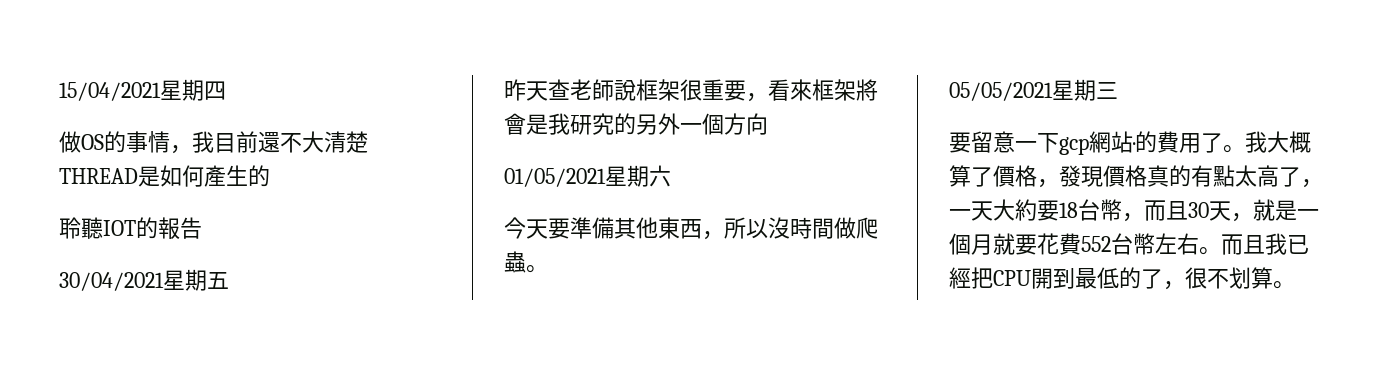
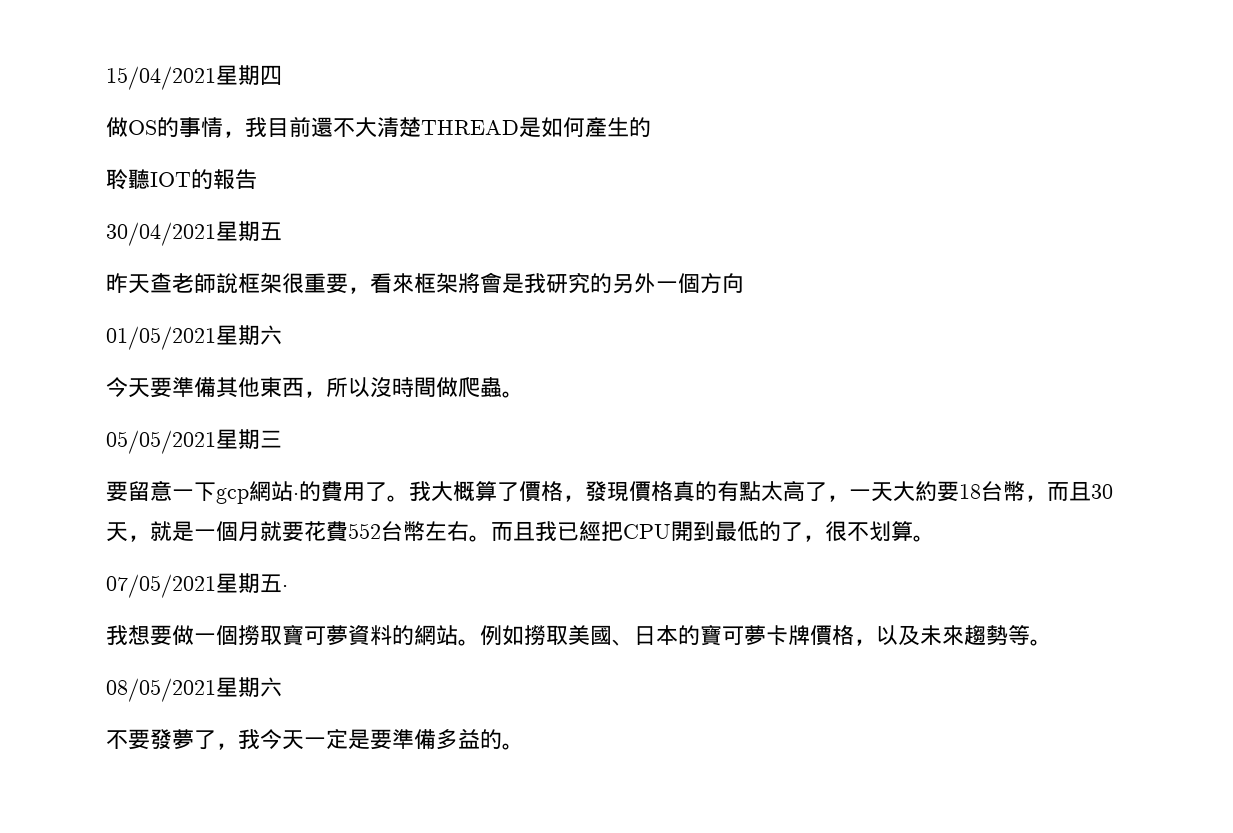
+ 07/05/2021星期五·
+ 我想要做一個撈取寶可夢資料的網站。例如撈取美國、日本的寶可夢卡牌價格，以及未來趨勢等。
+ 08/05/2021星期六
+ 不要發夢了，我今天一定是要準備多益的。

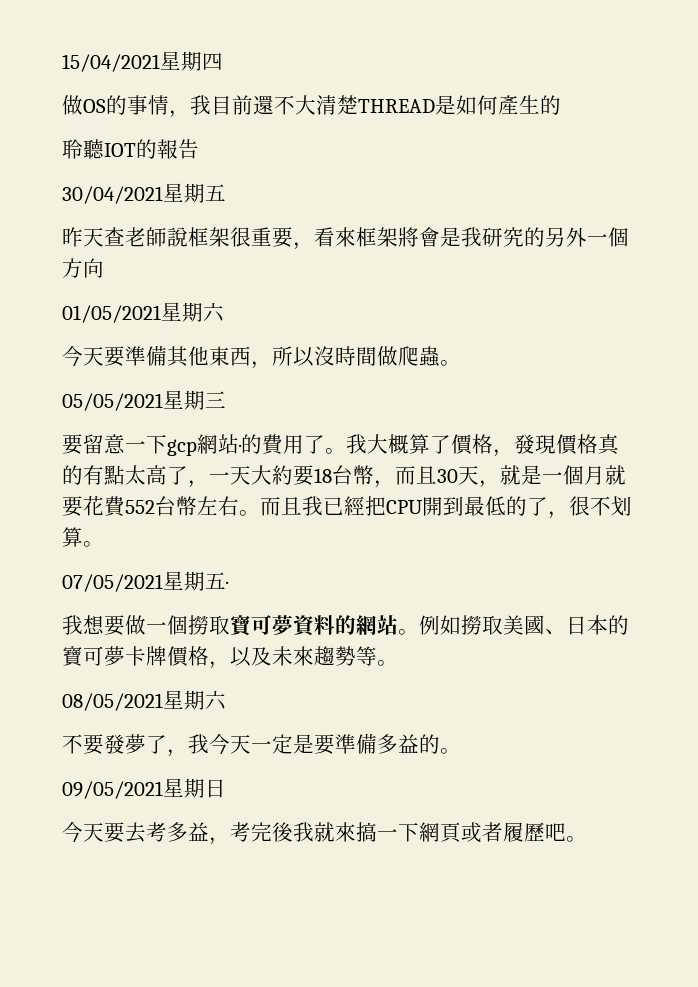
+ 09/05/2021星期日
+ 今天要去考多益，考完後我就來搞一下網頁或者履歷吧。

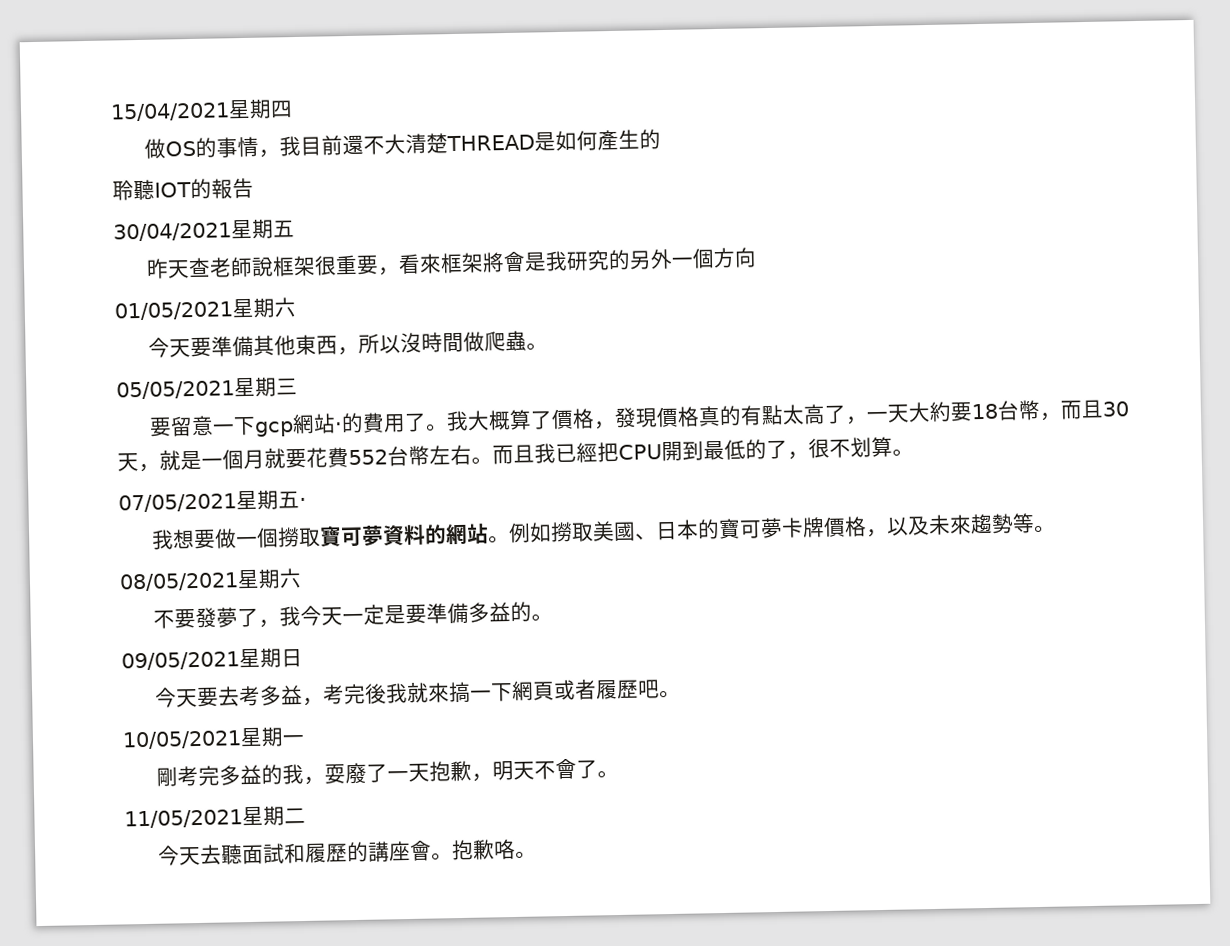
+ 10/05/2021星期一
+ 剛考完多益的我，耍廢了一天抱歉，明天不會了。
+ 11/05/2021星期二
+ 今天去聽面試和履歷的講座會。抱歉咯。

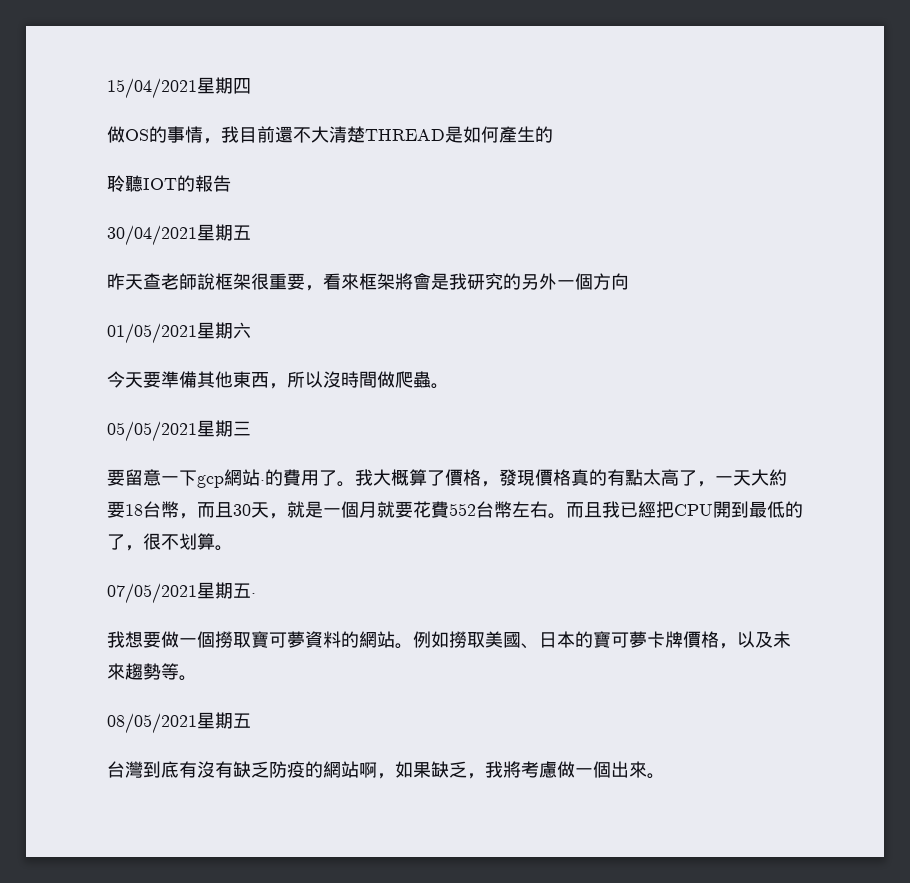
- 08/05/2021星期六
- 不要發夢了，我今天一定是要準備多益的。
- 09/05/2021星期日
- 今天要去考多益，考完後我就來搞一下網頁或者履歷吧。
- 10/05/2021星期一
- 剛考完多益的我，耍廢了一天抱歉，明天不會了。
- 11/05/2021星期二
- 今天去聽面試和履歷的講座會。抱歉咯。
+ 08/05/2021星期五
+ 台灣到底有沒有缺乏防疫的網站啊，如果缺乏，我將考慮做一個出來。

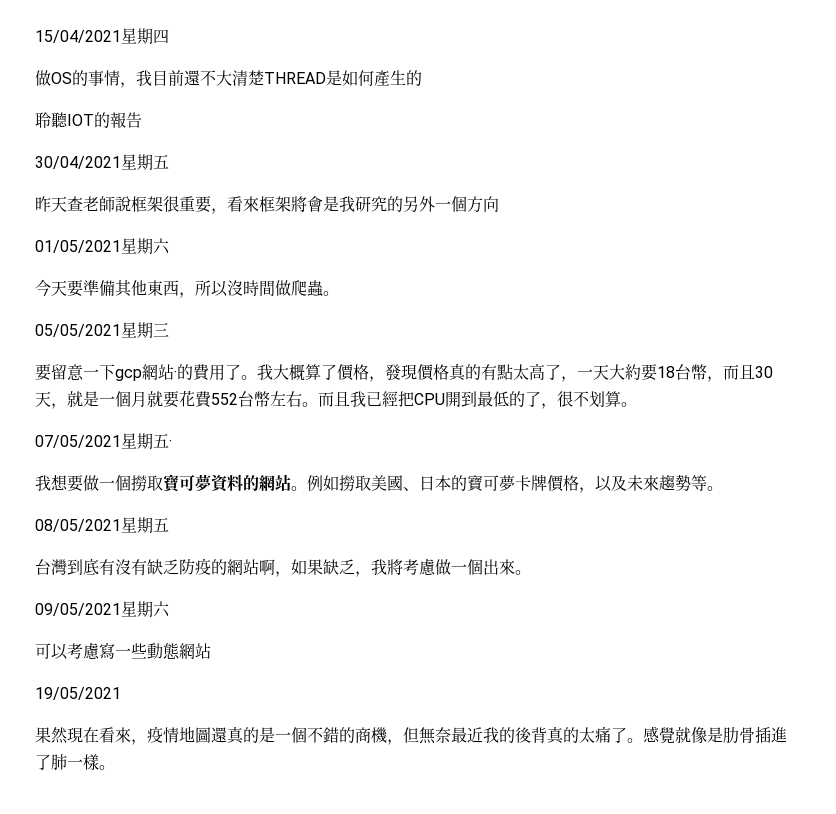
+ 09/05/2021星期六
+ 可以考慮寫一些動態網站
+ 19/05/2021
+ 果然現在看來，疫情地圖還真的是一個不錯的商機，但無奈最近我的後背真的太痛了。感覺就像是肋骨插進了肺一樣。

